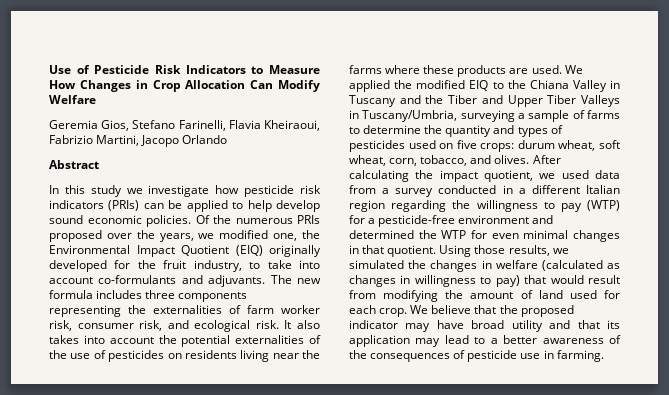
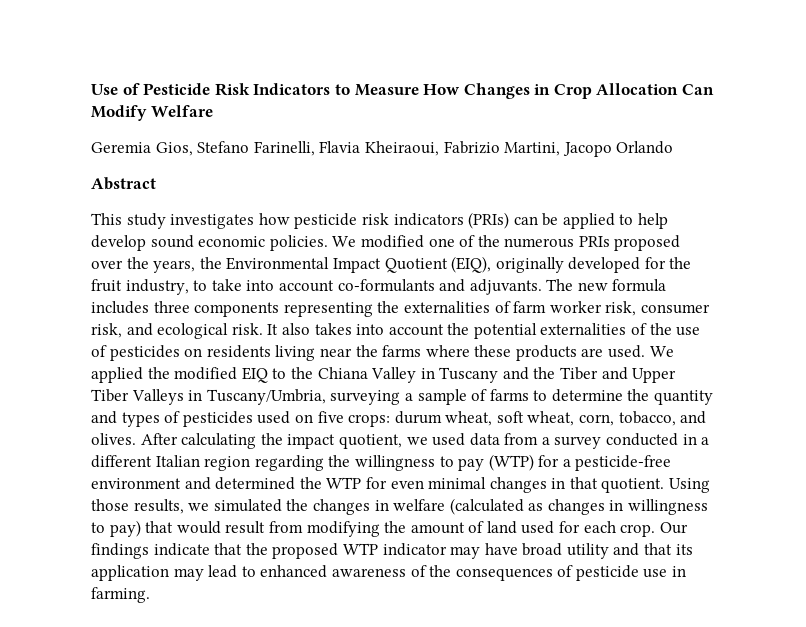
- In this study we investigate how pesticide risk indicators (PRIs) can be applied to help develop sound economic policies.
+ This study investigates how pesticide risk indicators (PRIs) can be applied to help develop sound economic policies.
- Of the numerous PRIs proposed over the years, we modified one, the Environmental Impact Quotient (EIQ) originally developed for the fruit industry, to take into account co-formulants and adjuvants.
+ We modified one of the numerous PRIs proposed over the years, the Environmental Impact Quotient (EIQ), originally developed for the fruit industry, to take into account co-formulants and adjuvants.
- We believe that the proposed indicator may have broad utility and that its application may lead to a better awareness of the consequences of pesticide use in farming.
+ Our findings indicate that the proposed WTP indicator may have broad utility and that its application may lead to enhanced awareness of the consequences of pesticide use in farming.

